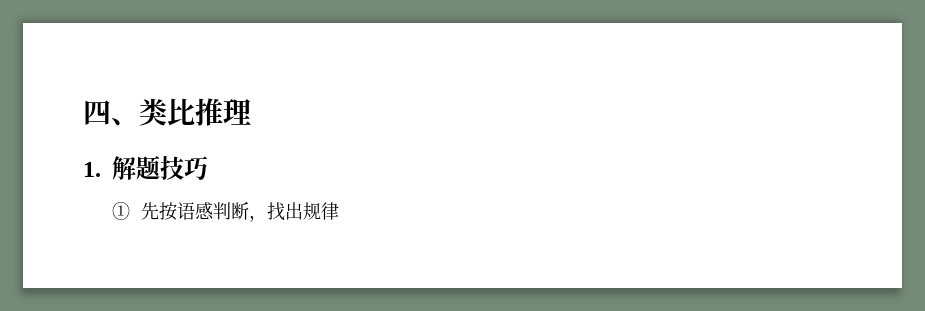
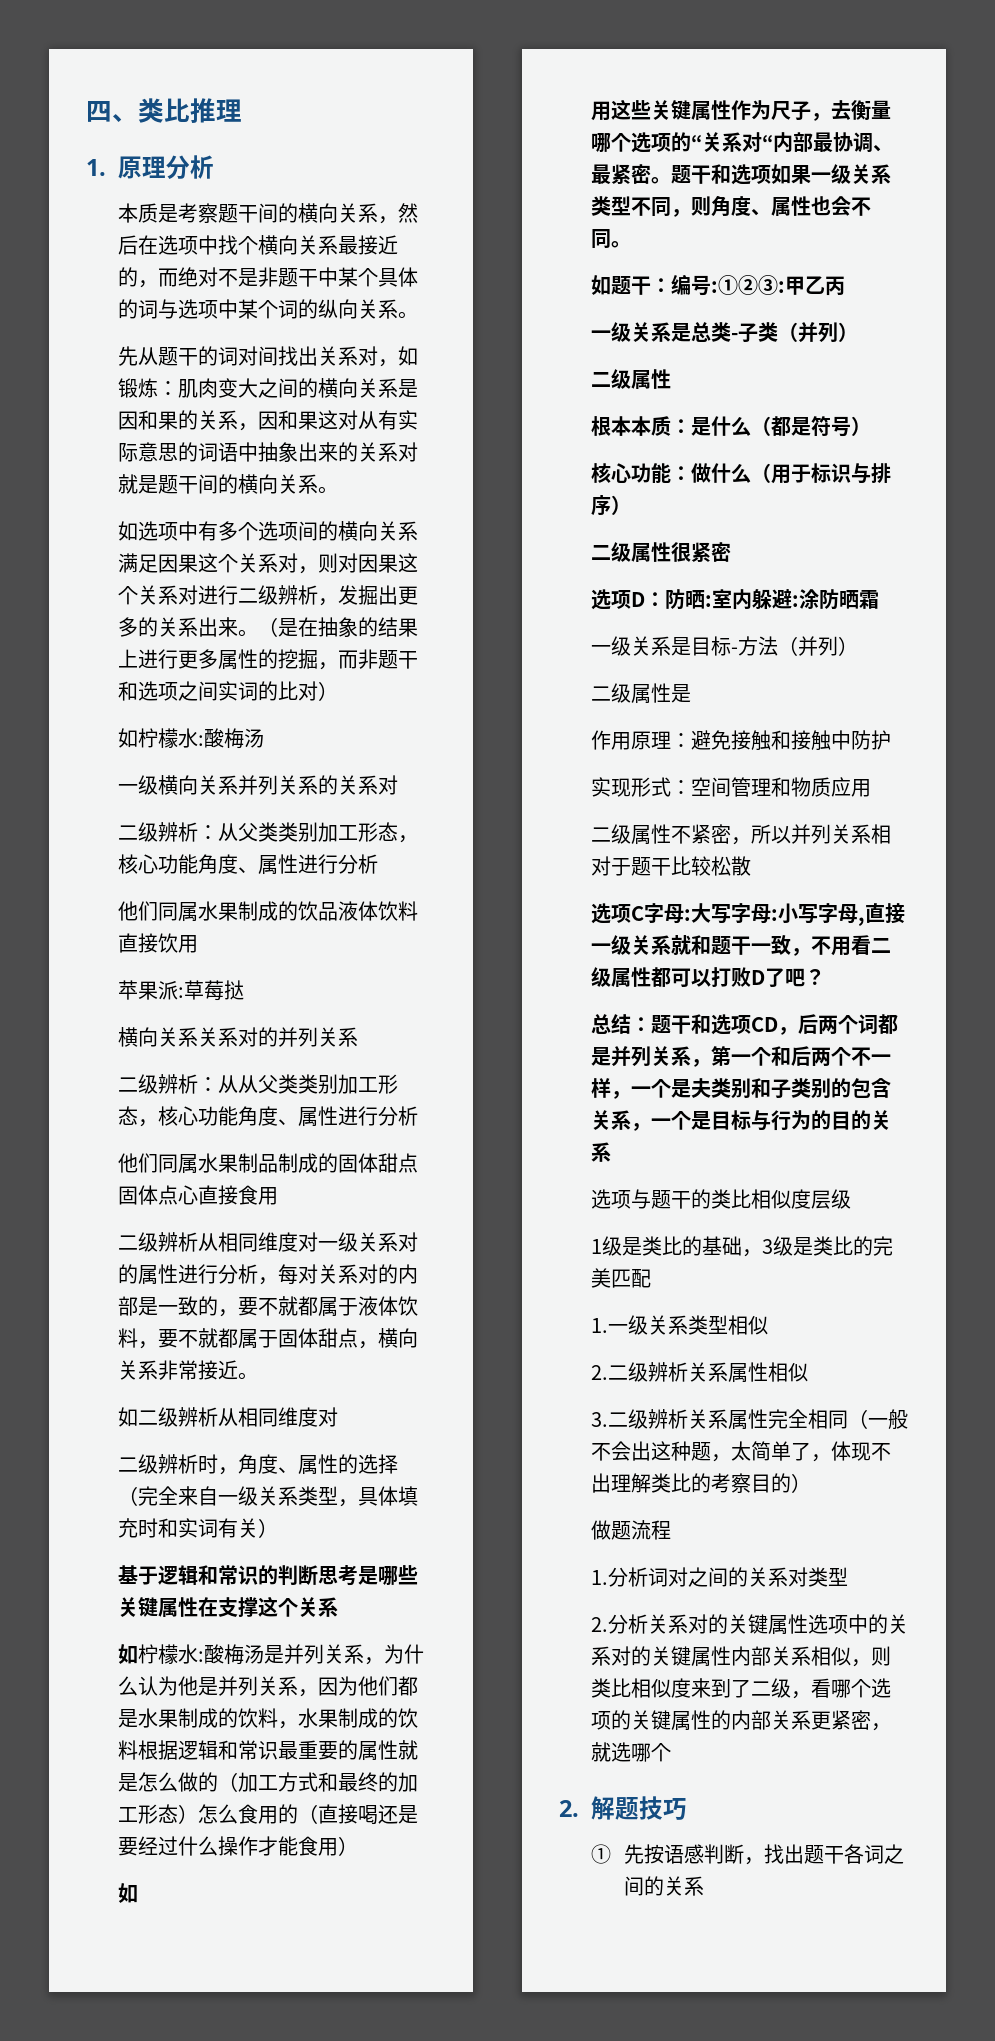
- 1.解题技巧
+ 1.原理分析
+ 本质是考察题干间的横向关系，然后在选项中找个横向关系最接近的，而绝对不是非题干中某个具体的词与选项中某个词的纵向关系。
+ 先从题干的词对间找出关系对，如锻炼：肌肉变大之间的横向关系是因和果的关系，因和果这对从有实际意思的词语中抽象出来的关系对就是题干间的横向关系。
+ 如选项中有多个选项间的横向关系满足因果这个关系对，则对因果这个关系对进行二级辨析，发掘出更多的关系出来。（是在抽象的结果上进行更多属性的挖掘，而非题干和选项之间实词的比对）
+ 如柠檬水:酸梅汤
+ 一级横向关系并列关系的关系对
+ 二级辨析：从父类类别加工形态，核心功能角度、属性进行分析
+ 他们同属水果制成的饮品液体饮料直接饮用
+ 苹果派:草莓挞
+ 横向关系关系对的并列关系
+ 二级辨析：从从父类类别加工形态，核心功能角度、属性进行分析
+ 他们同属水果制品制成的固体甜点固体点心直接食用
+ 二级辨析从相同维度对一级关系对的属性进行分析，每对关系对的内部是一致的，要不就都属于液体饮料，要不就都属于固体甜点，横向关系非常接近。
+ 如二级辨析从相同维度对
+ 二级辨析时，角度、属性的选择（完全来自一级关系类型，具体填充时和实词有关）
+ 基于逻辑和常识的判断思考是哪些关键属性在支撑这个关系
+ 如柠檬水:酸梅汤是并列关系，为什么认为他是并列关系，因为他们都是水果制成的饮料，水果制成的饮料根据逻辑和常识最重要的属性就是怎么做的（加工方式和最终的加工形态）怎么食用的（直接喝还是要经过什么操作才能食用）
+ 如
+ 用这些关键属性作为尺子，去衡量哪个选项的“关系对“内部最协调、最紧密。题干和选项如果一级关系类型不同，则角度、属性也会不同。
+ 如题干：编号:①②③:甲乙丙
+ 一级关系是总类-子类（并列）
+ 二级属性
+ 根本本质：是什么（都是符号）
+ 核心功能：做什么（用于标识与排序）
+ 二级属性很紧密
+ 选项D：防晒:室内躲避:涂防晒霜
+ 一级关系是目标-方法（并列）
+ 二级属性是
+ 作用原理：避免接触和接触中防护
+ 实现形式：空间管理和物质应用
+ 二级属性不紧密，所以并列关系相对于题干比较松散
+ 选项C字母:大写字母:小写字母,直接一级关系就和题干一致，不用看二级属性都可以打败D了吧？
+ 总结：题干和选项CD，后两个词都是并列关系，第一个和后两个不一样，一个是夫类别和子类别的包含关系，一个是目标与行为的目的关系
+ 选项与题干的类比相似度层级
+ 1级是类比的基础，3级是类比的完美匹配
+ 1.一级关系类型相似
+ 2.二级辨析关系属性相似
+ 3.二级辨析关系属性完全相同（一般不会出这种题，太简单了，体现不出理解类比的考察目的）
+ 做题流程
+ 1.分析词对之间的关系对类型
+ 2.分析关系对的关键属性选项中的关系对的关键属性内部关系相似，则类比相似度来到了二级，看哪个选项的关键属性的内部关系更紧密，就选哪个
+ 2.解题技巧
- ①先按语感判断，找出规律
+ ①先按语感判断，找出题干各词之间的关系

